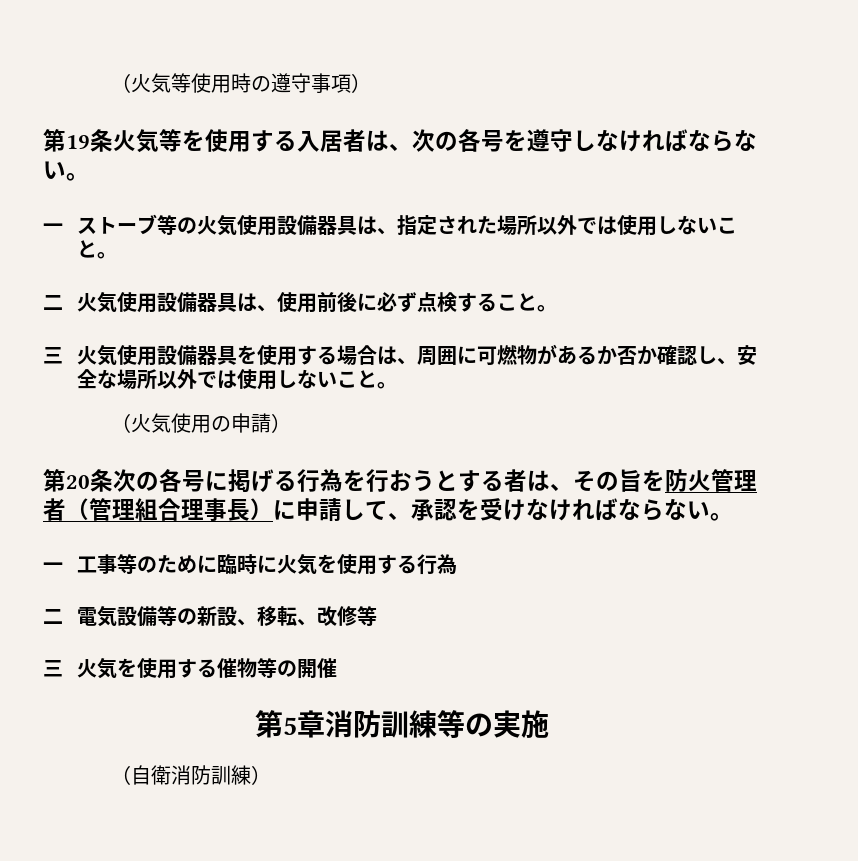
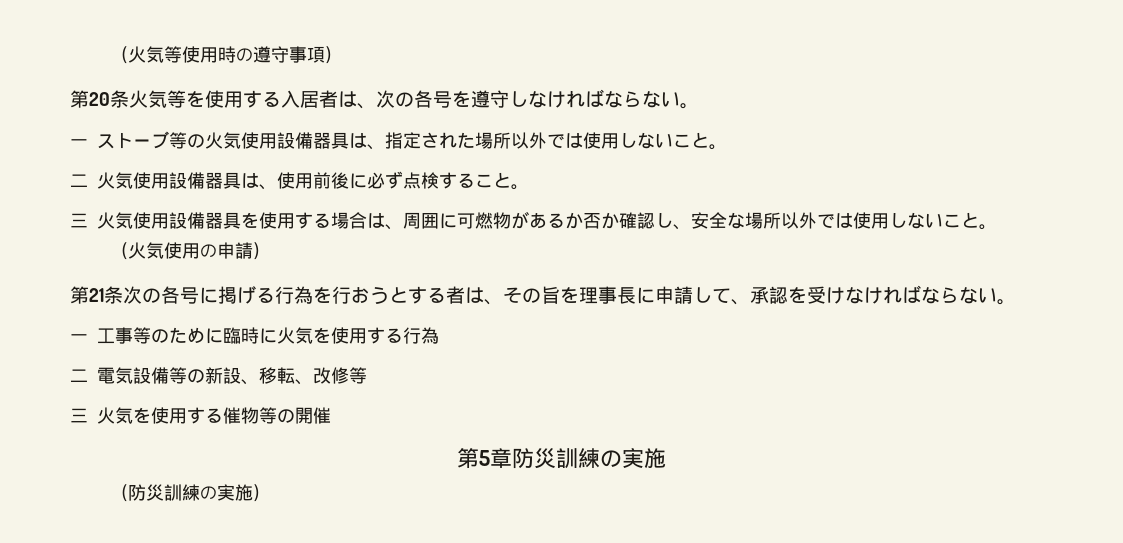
- 第19条火気等を使用する入居者は、次の各号を遵守しなければならない。
+ 第20条火気等を使用する入居者は、次の各号を遵守しなければならない。
- 第20条次の各号に掲げる行為を行おうとする者は、その旨を防火管理者（管理組合理事長）に申請して、承認を受けなければならない。
+ 第21条次の各号に掲げる行為を行おうとする者は、その旨を理事長に申請して、承認を受けなければならない。
- 第5章消防訓練等の実施
+ 第5章防災訓練の実施
- （自衛消防訓練）
+ （防災訓練の実施）

